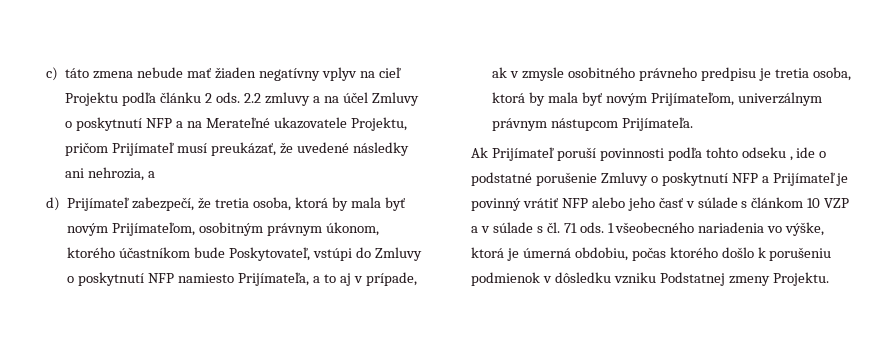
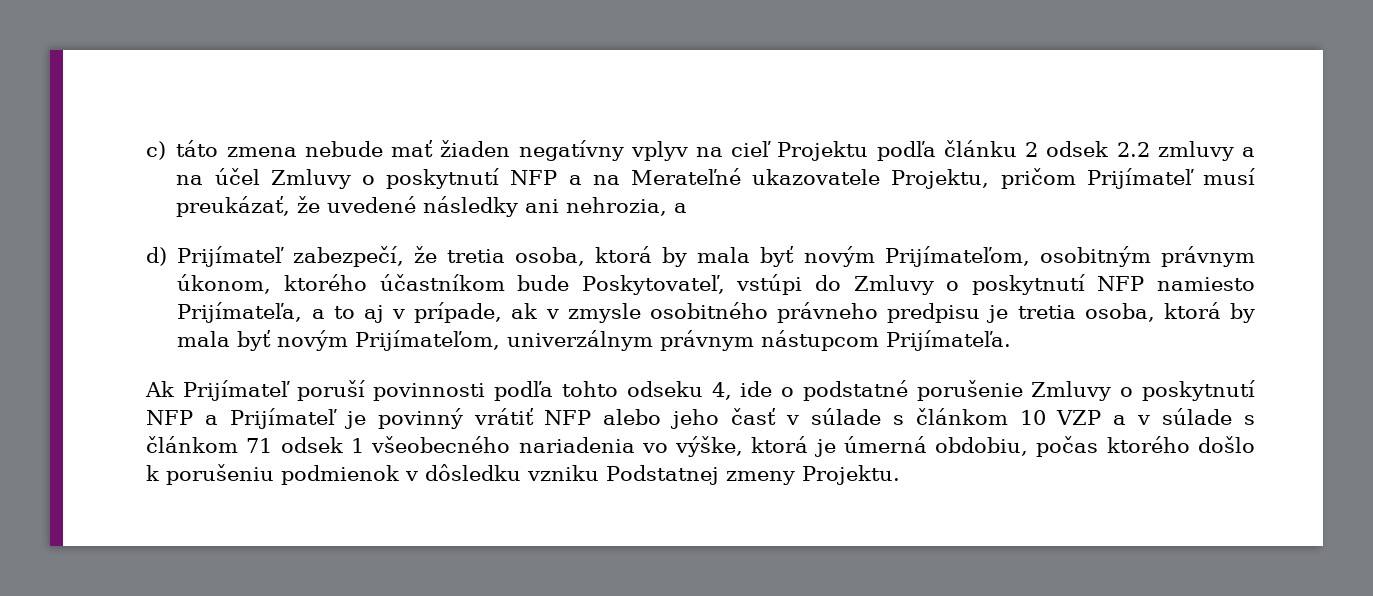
- c) táto zmena nebude mať žiaden negatívny vplyv na cieľ Projektu podľa článku 2 ods. 2.2 zmluvy a na účel Zmluvy o poskytnutí NFP a na Merateľné ukazovatele Projektu, pričom Prijímateľ musí preukázať, že uvedené následky ani nehrozia, a
+ c) táto zmena nebude mať žiaden negatívny vplyv na cieľ Projektu podľa článku 2 odsek 2.2 zmluvy a na účel Zmluvy o poskytnutí NFP a na Merateľné ukazovatele Projektu, pričom Prijímateľ musí preukázať, že uvedené následky ani nehrozia, a
- Ak Prijímateľ poruší povinnosti podľa tohto odseku , ide o podstatné porušenie Zmluvy o poskytnutí NFP a Prijímateľ je povinný vrátiť NFP alebo jeho časť v súlade s článkom 10 VZP a v súlade s čl. 71 ods. 1 všeobecného nariadenia vo výške, ktorá je úmerná obdobiu, počas ktorého došlo k porušeniu podmienok v dôsledku vzniku Podstatnej zmeny Projektu.
+ Ak Prijímateľ poruší povinnosti podľa tohto odseku 4, ide o podstatné porušenie Zmluvy o poskytnutí NFP a Prijímateľ je povinný vrátiť NFP alebo jeho časť v súlade s článkom 10 VZP a v súlade s článkom 71 odsek 1 všeobecného nariadenia vo výške, ktorá je úmerná obdobiu, počas ktorého došlo k porušeniu podmienok v dôsledku vzniku Podstatnej zmeny Projektu.

